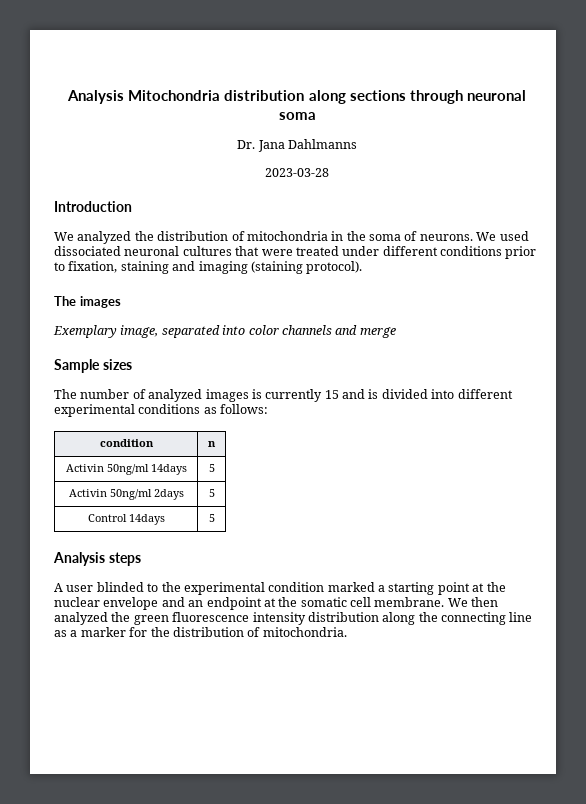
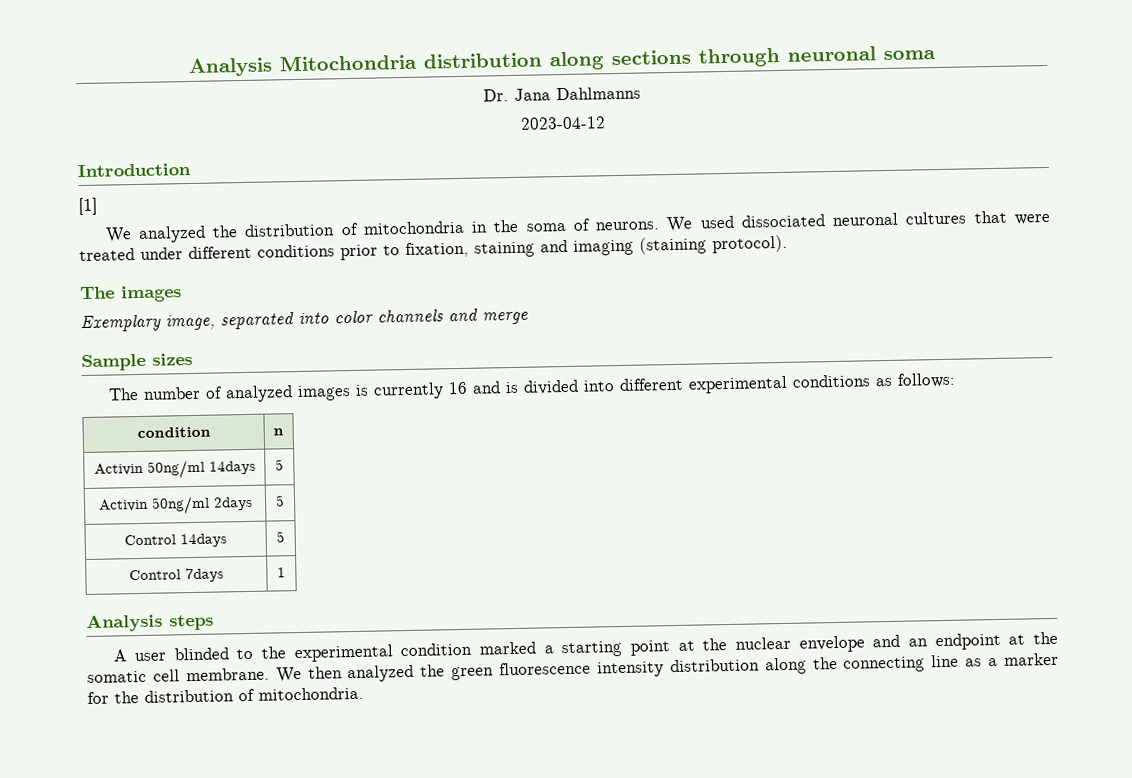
- 2023-03-28
+ 2023-04-12
+ [1]
- The number of analyzed images is currently 15 and is divided into different experimental conditions as follows:
+ The number of analyzed images is currently 16 and is divided into different experimental conditions as follows:
+ Control 7days | 1

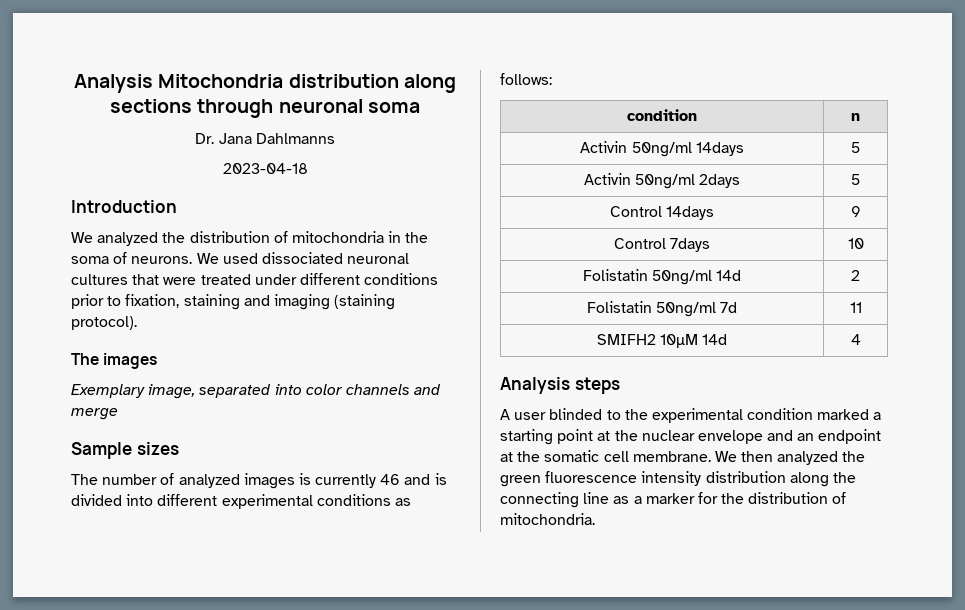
- 2023-04-12
+ 2023-04-18
- [1]
- The number of analyzed images is currently 16 and is divided into different experimental conditions as follows:
+ The number of analyzed images is currently 46 and is divided into different experimental conditions as follows:
- Control 14days | 5
+ Control 14days | 9
- Control 7days | 1
+ Control 7days | 10
+ Folistatin 50ng/ml 14d | 2
+ Folistatin 50ng/ml 7d | 11
+ SMIFH2 10µM 14d | 4

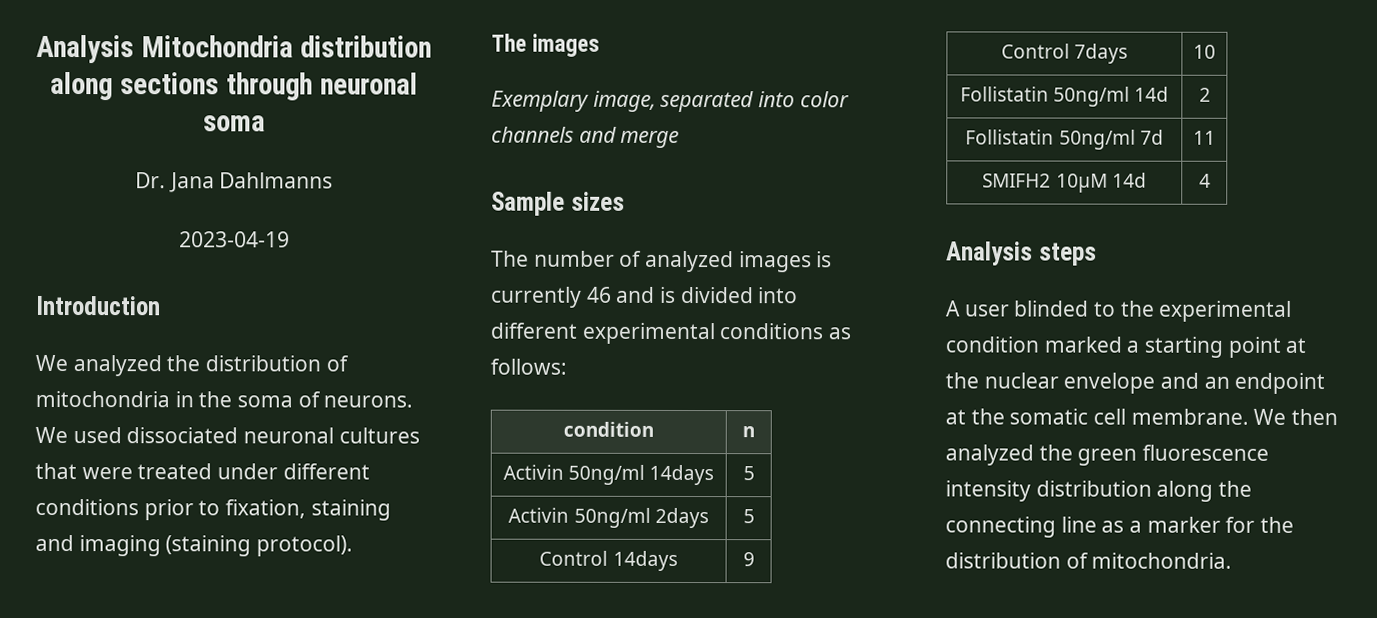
- 2023-04-18
+ 2023-04-19
- Folistatin 50ng/ml 14d | 2
+ Follistatin 50ng/ml 14d | 2
- Folistatin 50ng/ml 7d | 11
+ Follistatin 50ng/ml 7d | 11

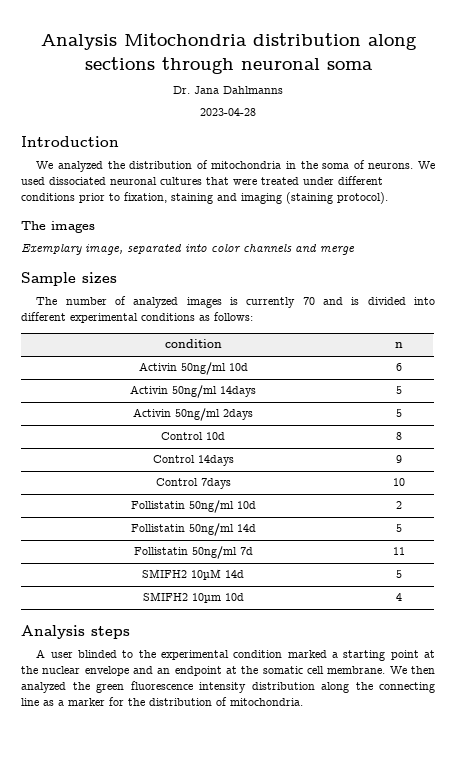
- 2023-04-19
+ 2023-04-28
- The number of analyzed images is currently 46 and is divided into different experimental conditions as follows:
+ The number of analyzed images is currently 70 and is divided into different experimental conditions as follows:
+ Activin 50ng/ml 10d | 6
+ Control 10d | 8
+ Follistatin 50ng/ml 10d | 2
- Follistatin 50ng/ml 14d | 2
+ Follistatin 50ng/ml 14d | 5
- SMIFH2 10µM 14d | 4
+ SMIFH2 10µM 14d | 5
+ SMIFH2 10µm 10d | 4

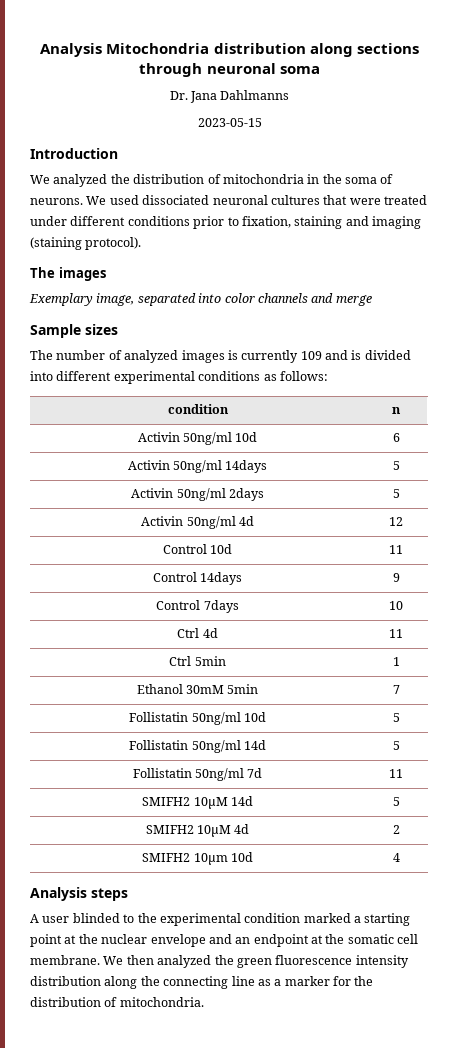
- 2023-04-28
+ 2023-05-15
- The number of analyzed images is currently 70 and is divided into different experimental conditions as follows:
+ The number of analyzed images is currently 109 and is divided into different experimental conditions as follows:
+ Activin 50ng/ml 4d | 12
- Control 10d | 8
+ Control 10d | 11
+ Ctrl 4d | 11
+ Ctrl 5min | 1
+ Ethanol 30mM 5min | 7
- Follistatin 50ng/ml 10d | 2
+ Follistatin 50ng/ml 10d | 5
+ SMIFH2 10µM 4d | 2

